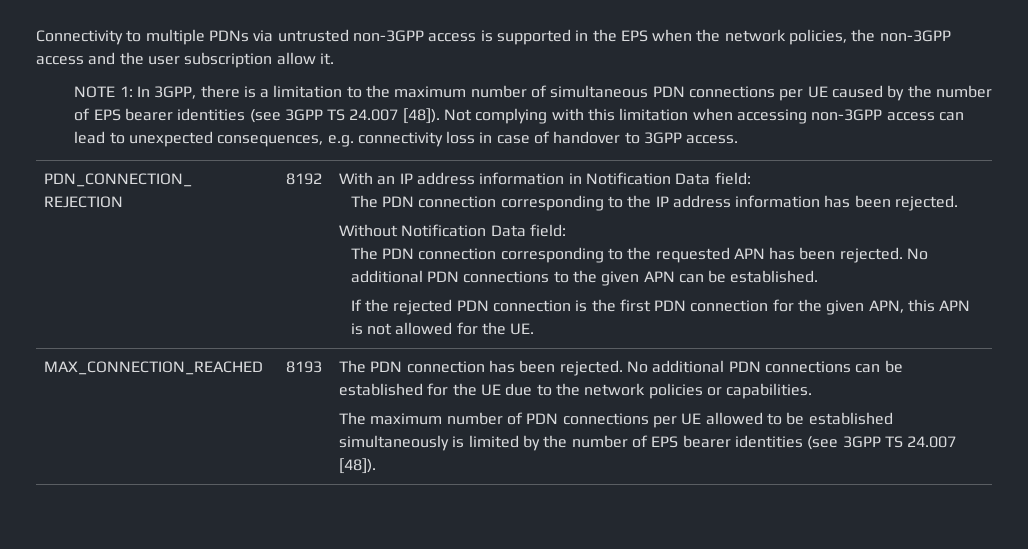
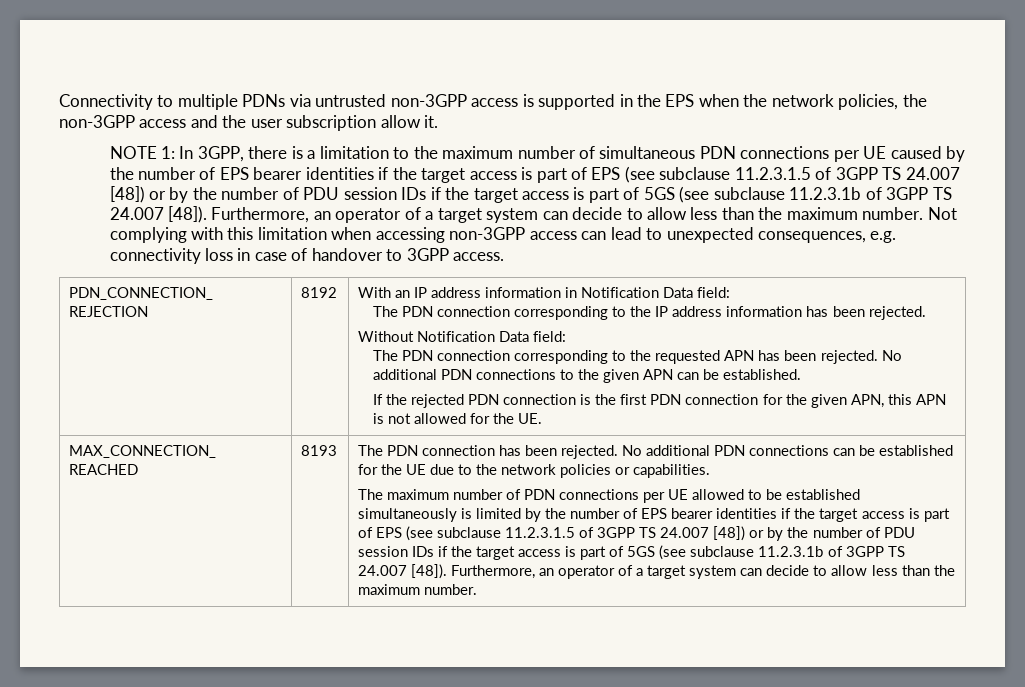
- NOTE 1: In 3GPP, there is a limitation to the maximum number of simultaneous PDN connections per UE caused by the number of EPS bearer identities (see 3GPP TS 24.007 [48]).
+ NOTE 1: In 3GPP, there is a limitation to the maximum number of simultaneous PDN connections per UE caused by the number of EPS bearer identities if the target access is part of EPS (see subclause 11.2.3.1.5 of 3GPP TS 24.007 [48]) or by the number of PDU session IDs if the target access is part of 5GS (see subclause 11.2.3.1b of 3GPP TS 24.007 [48]). Furthermore, an operator of a target system can decide to allow less than the maximum number.
- The maximum number of PDN connections per UE allowed to be established simultaneously is limited by the number of EPS bearer identities (see 3GPP TS 24.007 [48]).
+ The maximum number of PDN connections per UE allowed to be established simultaneously is limited by the number of EPS bearer identities if the target access is part of EPS (see subclause 11.2.3.1.5 of 3GPP TS 24.007 [48]) or by the number of PDU session IDs if the target access is part of 5GS (see subclause 11.2.3.1b of 3GPP TS 24.007 [48]). Furthermore, an operator of a target system can decide to allow less than the maximum number.

